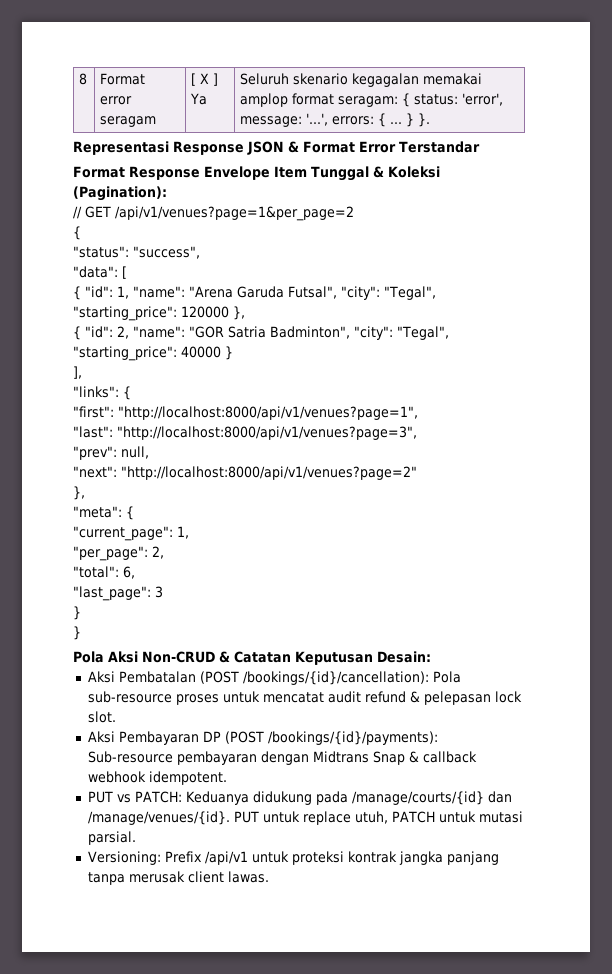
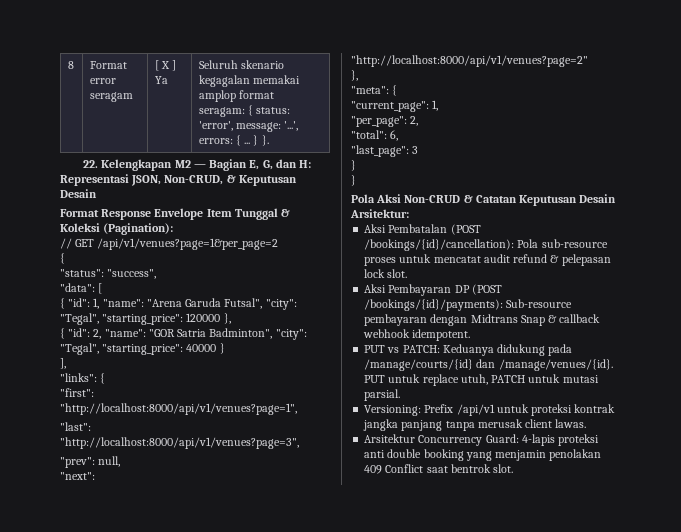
- Representasi Response JSON & Format Error Terstandar
+ 22. Kelengkapan M2 — Bagian E, G, dan H: Representasi JSON, Non-CRUD, & Keputusan Desain
- Pola Aksi Non-CRUD & Catatan Keputusan Desain:
+ Pola Aksi Non-CRUD & Catatan Keputusan Desain Arsitektur:
+ Arsitektur Concurrency Guard: 4-lapis proteksi anti double booking yang menjamin penolakan 409 Conflict saat bentrok slot.

